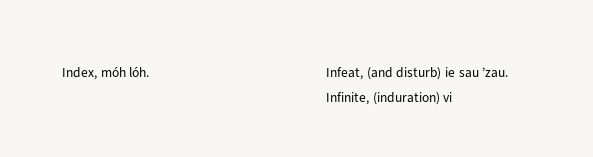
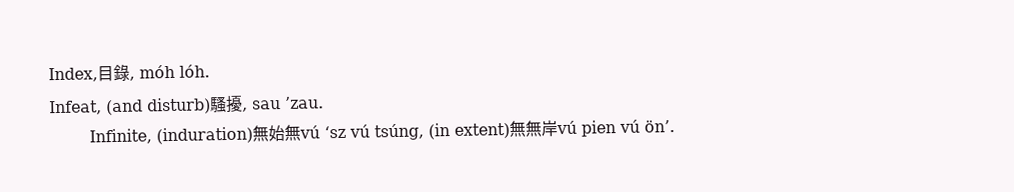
- Index, móh lóh.
+ Index,目錄, móh lóh.
- Infeat, (and disturb) ie sau ’zau.
+ Infeat, (and disturb)騷擾, sau ’zau.
- Infinite, (induration) vi
+ Infinite, (induration)無始無vú ‘sz vú tsúng, (in extent)無無岸vú pien vú ön’.

